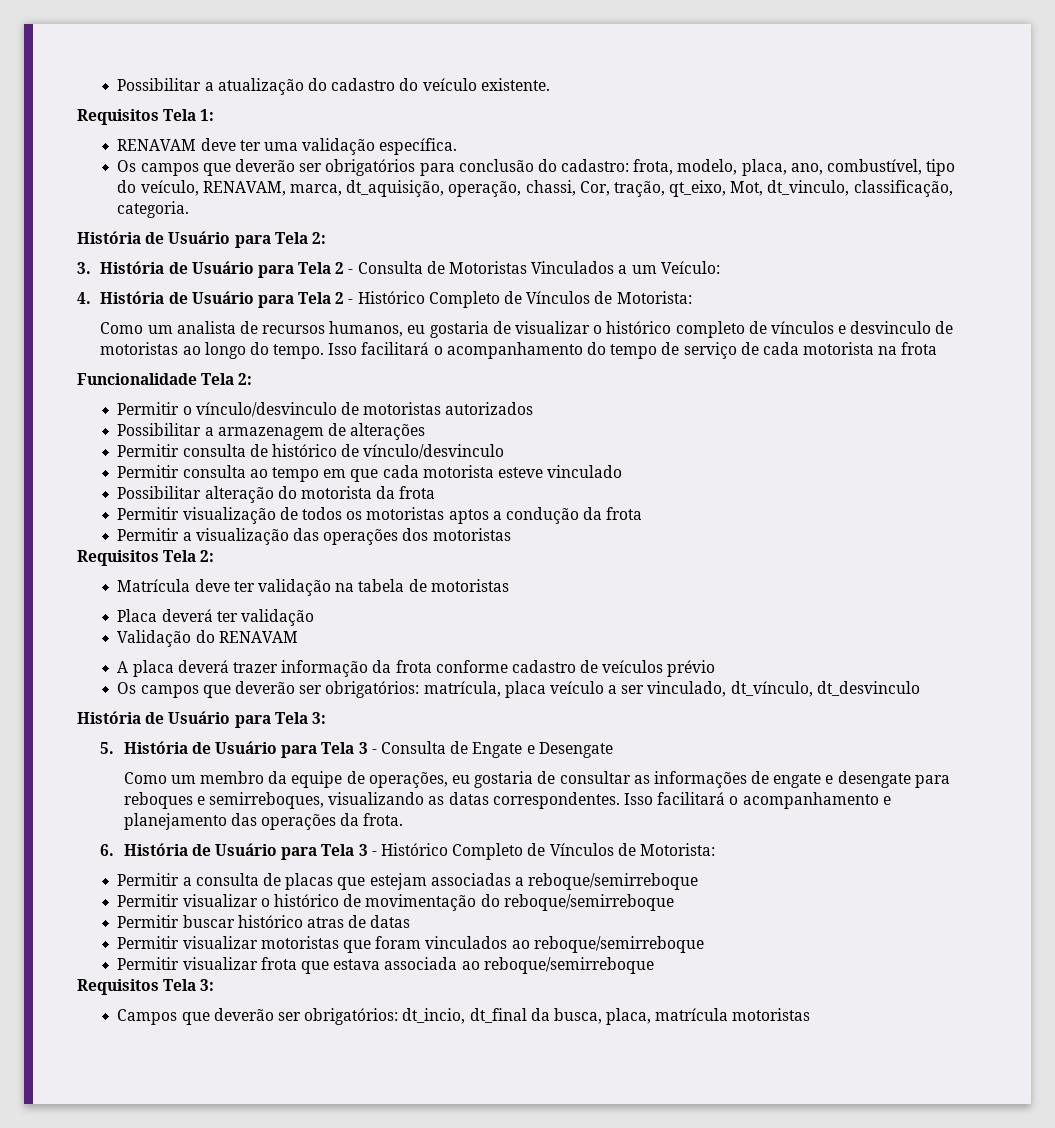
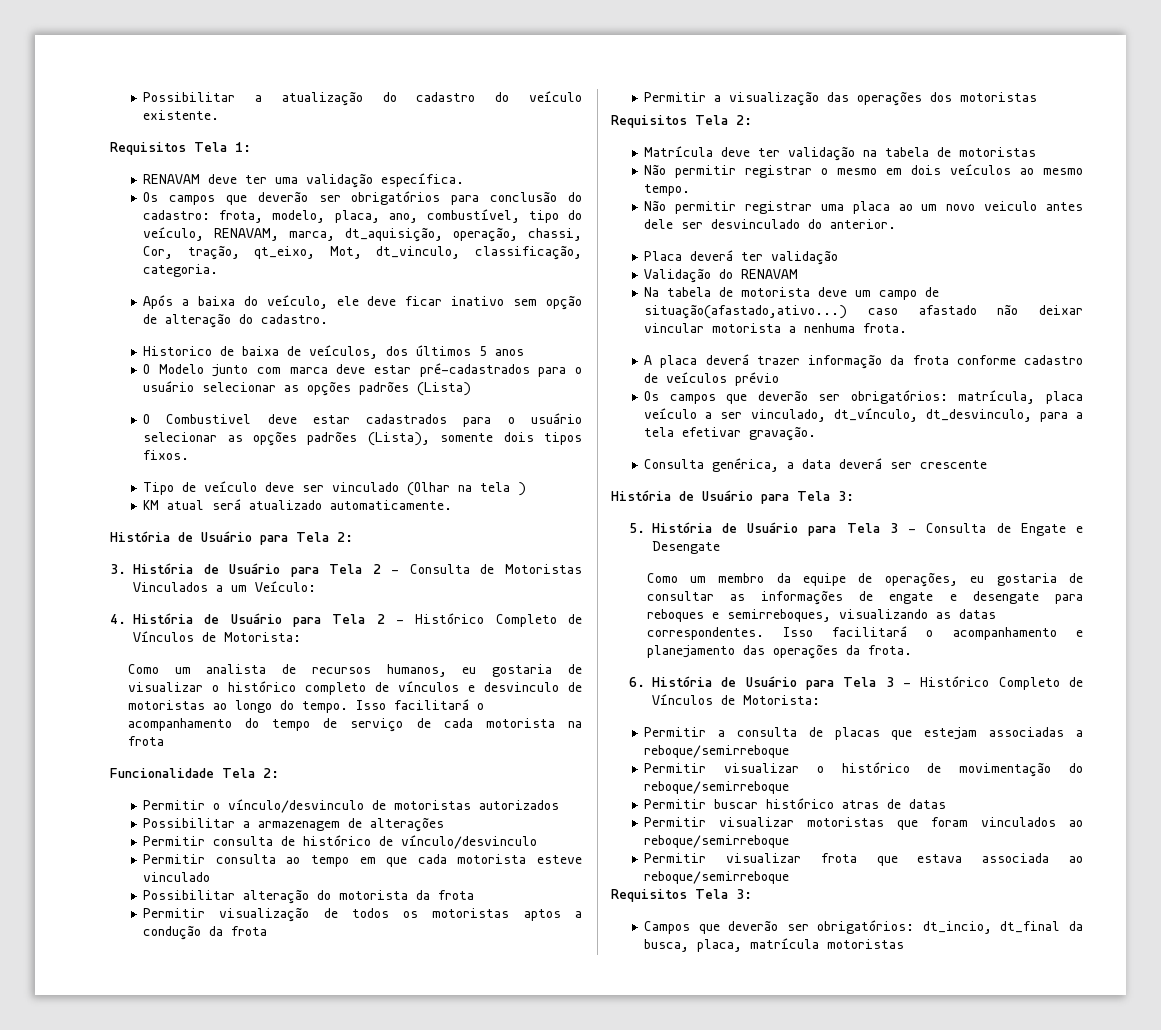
+ Após a baixa do veículo, ele deve ficar inativo sem opção de alteração do cadastro.
+ Historico de baixa de veículos, dos últimos 5 anos
+ O Modelo junto com marca deve estar pré-cadastrados para o usuário selecionar as opções padrões (Lista)
+ O Combustivel deve estar cadastrados para o usuário selecionar as opções padrões (Lista), somente dois tipos fixos.
+ Tipo de veículo deve ser vinculado (Olhar na tela )
+ KM atual será atualizado automaticamente.
+ Não permitir registrar o mesmo em dois veículos ao mesmo tempo.
+ Não permitir registrar uma placa ao um novo veiculo antes dele ser desvinculado do anterior.
+ Na tabela de motorista deve um campo de situação(afastado,ativo...) caso afastado não deixar vincular motorista a nenhuma frota.
- Os campos que deverão ser obrigatórios: matrícula, placa veículo a ser vinculado, dt_vínculo, dt_desvinculo
+ Os campos que deverão ser obrigatórios: matrícula, placa veículo a ser vinculado, dt_vínculo, dt_desvinculo, para a tela efetivar gravação.
+ Consulta genérica, a data deverá ser crescente

